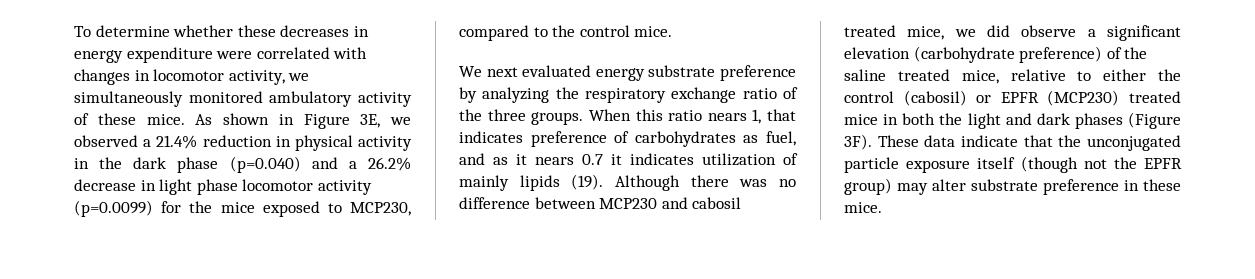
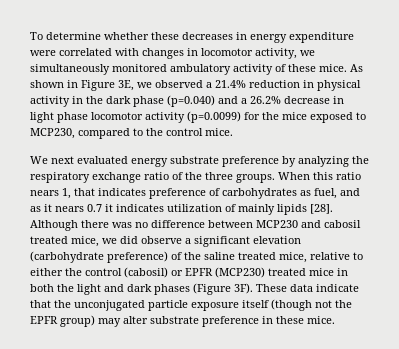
- When this ratio nears 1, that indicates preference of carbohydrates as fuel, and as it nears 0.7 it indicates utilization of mainly lipids (19).
+ When this ratio nears 1, that indicates preference of carbohydrates as fuel, and as it nears 0.7 it indicates utilization of mainly lipids [28].

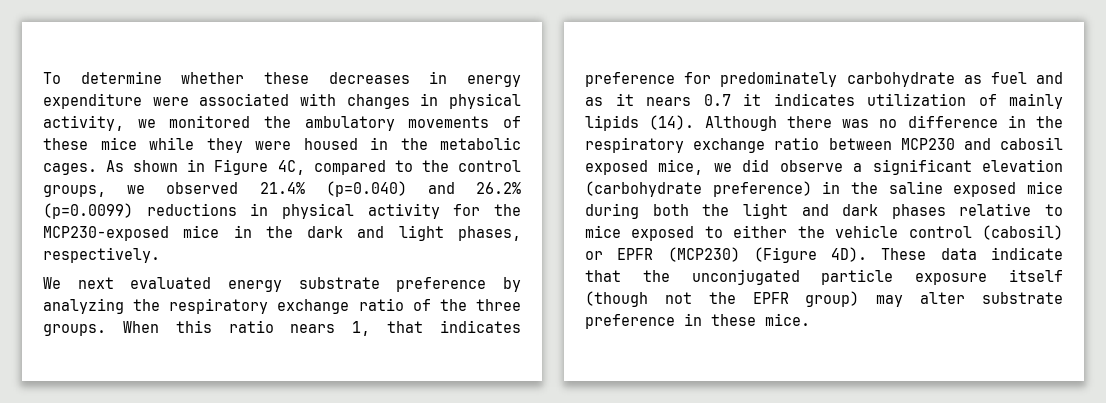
- To determine whether these decreases in energy expenditure were correlated with changes in locomotor activity, we simultaneously monitored ambulatory activity of these mice. As shown in Figure 3E, we observed a 21.4% reduction in physical activity in the dark phase (p=0.040) and a 26.2% decrease in light phase locomotor activity (p=0.0099) for the mice exposed to MCP230, compared to the control mice.
+ To determine whether these decreases in energy expenditure were associated with changes in physical activity, we monitored the ambulatory movements of these mice while they were housed in the metabolic cages. As shown in Figure 4C, compared to the control groups, we observed 21.4% (p=0.040) and 26.2% (p=0.0099) reductions in physical activity for the MCP230-exposed mice in the dark and light phases, respectively.
- When this ratio nears 1, that indicates preference of carbohydrates as fuel, and as it nears 0.7 it indicates utilization of mainly lipids [28].
+ When this ratio nears 1, that indicates preference for predominately carbohydrate as fuel and as it nears 0.7 it indicates utilization of mainly lipids (14).
- Although there was no difference between MCP230 and cabosil treated mice, we did observe a significant elevation (carbohydrate preference) of the saline treated mice, relative to either the control (cabosil) or EPFR (MCP230) treated mice in both the light and dark phases (Figure 3F).
+ Although there was no difference in the respiratory exchange ratio between MCP230 and cabosil exposed mice, we did observe a significant elevation (carbohydrate preference) in the saline exposed mice during both the light and dark phases relative to mice exposed to either the vehicle control (cabosil) or EPFR (MCP230) (Figure 4D).

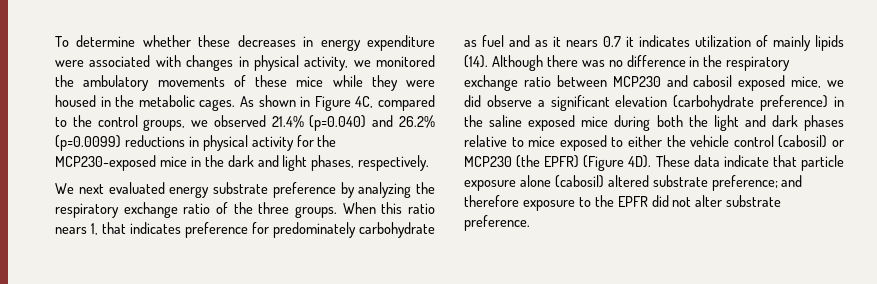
- Although there was no difference in the respiratory exchange ratio between MCP230 and cabosil exposed mice, we did observe a significant elevation (carbohydrate preference) in the saline exposed mice during both the light and dark phases relative to mice exposed to either the vehicle control (cabosil) or EPFR (MCP230) (Figure 4D).
+ Although there was no difference in the respiratory exchange ratio between MCP230 and cabosil exposed mice, we did observe a significant elevation (carbohydrate preference) in the saline exposed mice during both the light and dark phases relative to mice exposed to either the vehicle control (cabosil) or MCP230 (the EPFR) (Figure 4D).
- These data indicate that the unconjugated particle exposure itself (though not the EPFR group) may alter substrate preference in these mice.
+ These data indicate that particle exposure alone (cabosil) altered substrate preference; and therefore exposure to the EPFR did not alter substrate preference.

